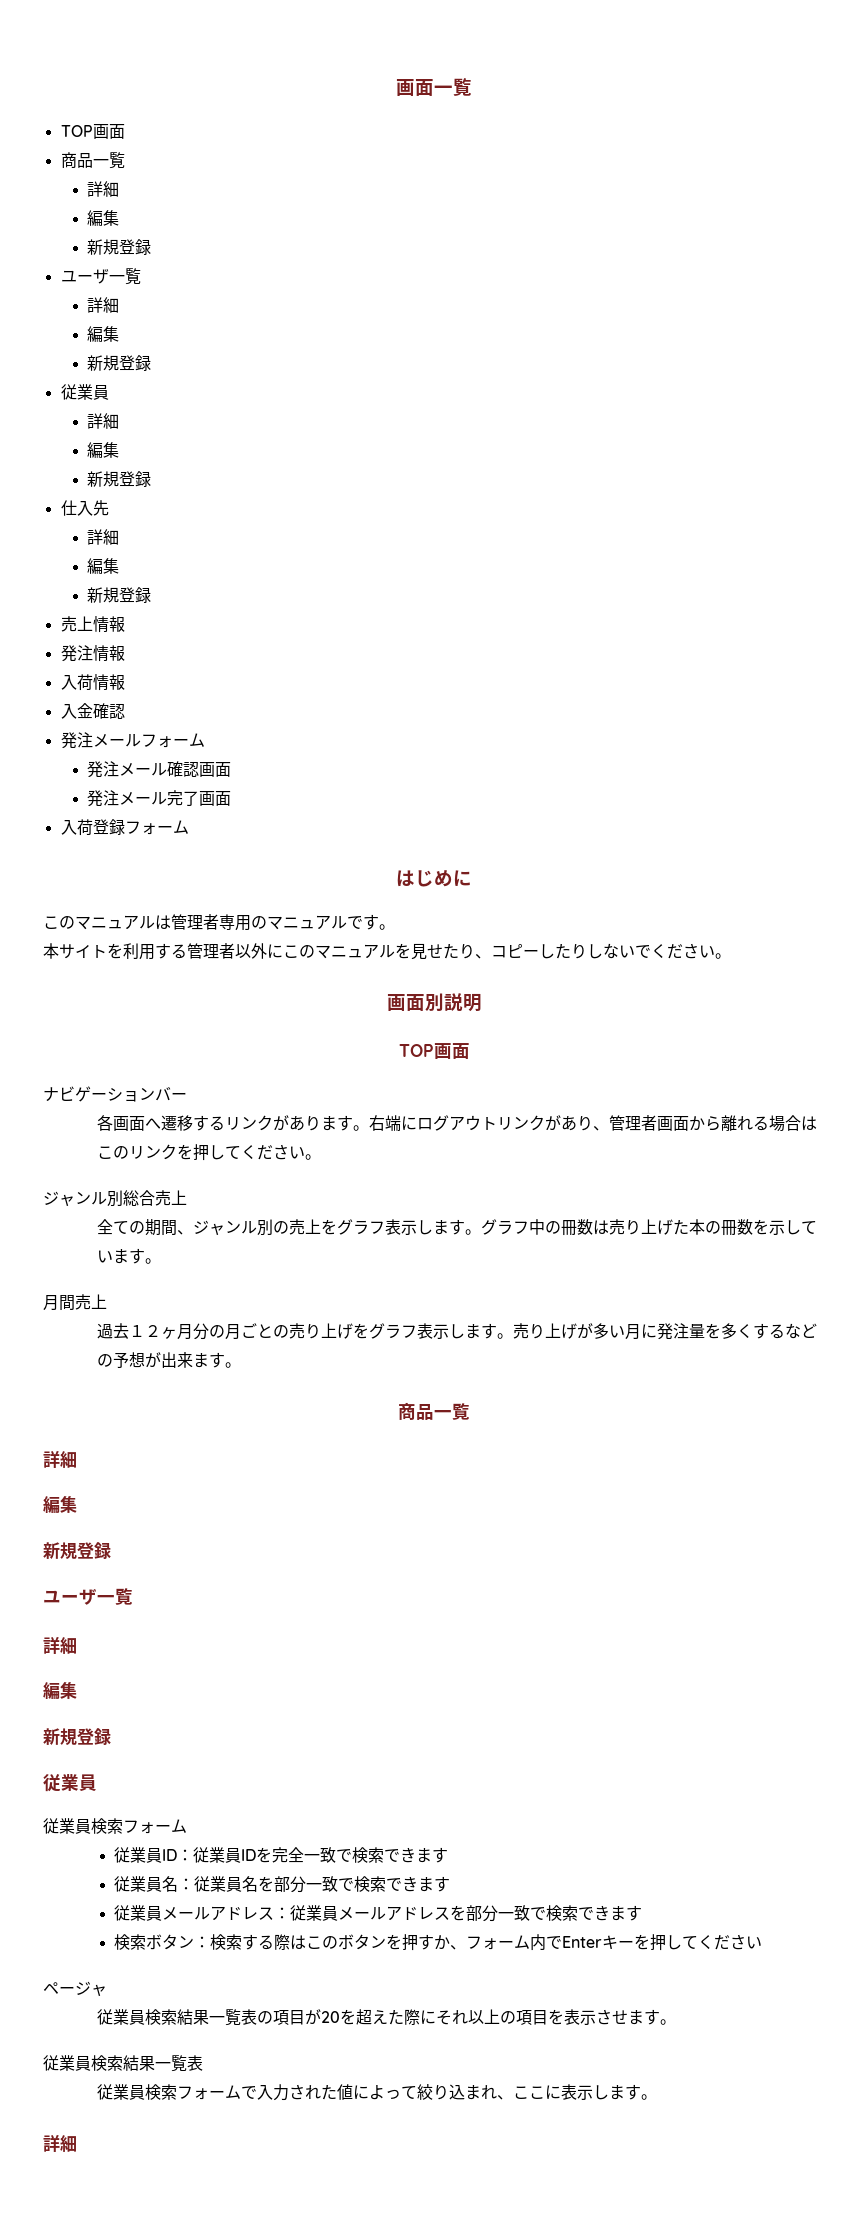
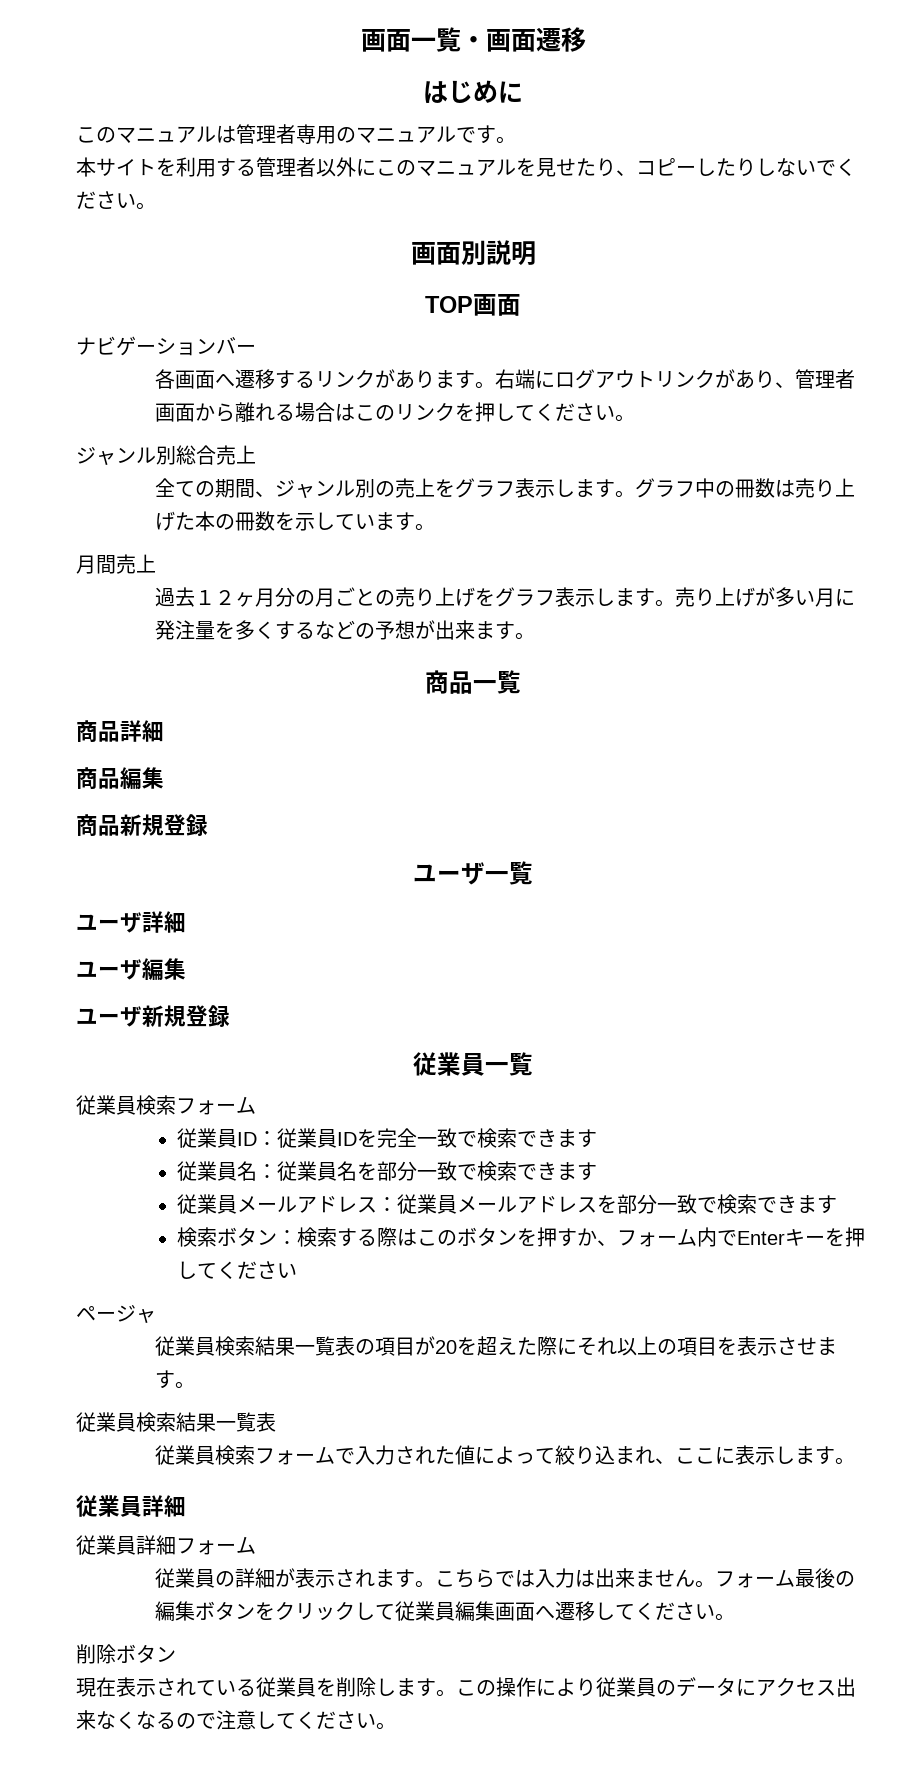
- 画面一覧
- TOP画面
- 商品一覧
- 詳細
- 編集
- 新規登録
- ユーザ一覧
- 詳細
- 編集
- 新規登録
- 従業員
- 詳細
- 編集
- 新規登録
- 仕入先
- 詳細
- 編集
- 新規登録
- 売上情報
- 発注情報
- 入荷情報
- 入金確認
- 発注メールフォーム
- 発注メール確認画面
- 発注メール完了画面
- 入荷登録フォーム
+ 画面一覧・画面遷移
  売り上げが多い月に発注量を多くするなどの予想が出来ます。
  商品一覧
- 詳細
- 編集
- 新規登録
+ 商品詳細
+ 商品編集
+ 商品新規登録
  ユーザ一覧
- 詳細
- 編集
- 新規登録
- 従業員
+ ユーザ詳細
+ ユーザ編集
+ ユーザ新規登録
+ 従業員一覧
  従業員検索フォームで入力された値によって絞り込まれ、ここに表示します。
- 詳細
+ 従業員詳細
+ 従業員詳細フォーム
+ 従業員の詳細が表示されます。こちらでは入力は出来ません。フォーム最後の編集ボタンをクリックして従業員編集画面へ遷移してください。
+ 削除ボタン
+ 現在表示されている従業員を削除します。この操作により従業員のデータにアクセス出来なくなるので注意してください。

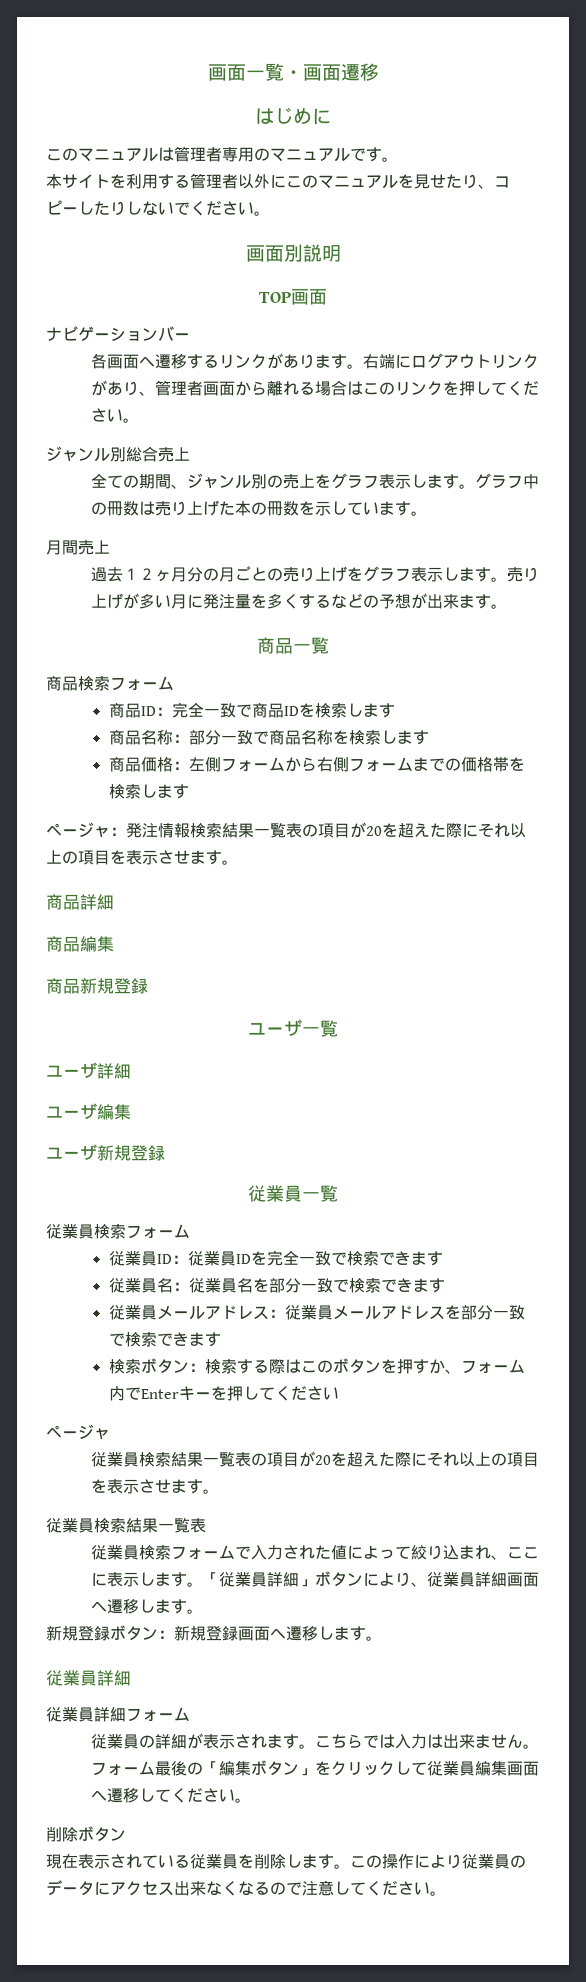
+ 商品検索フォーム
+ 商品ID：完全一致で商品IDを検索します
+ 商品名称：部分一致で商品名称を検索します
+ 商品価格：左側フォームから右側フォームまでの価格帯を検索します
+ ページャ：発注情報検索結果一覧表の項目が20を超えた際にそれ以上の項目を表示させます。
+ 「従業員詳細」ボタンにより、従業員詳細画面へ遷移します。
+ 新規登録ボタン：新規登録画面へ遷移します。
- フォーム最後の編集ボタンをクリックして従業員編集画面へ遷移してください。
+ フォーム最後の「編集ボタン」をクリックして従業員編集画面へ遷移してください。

